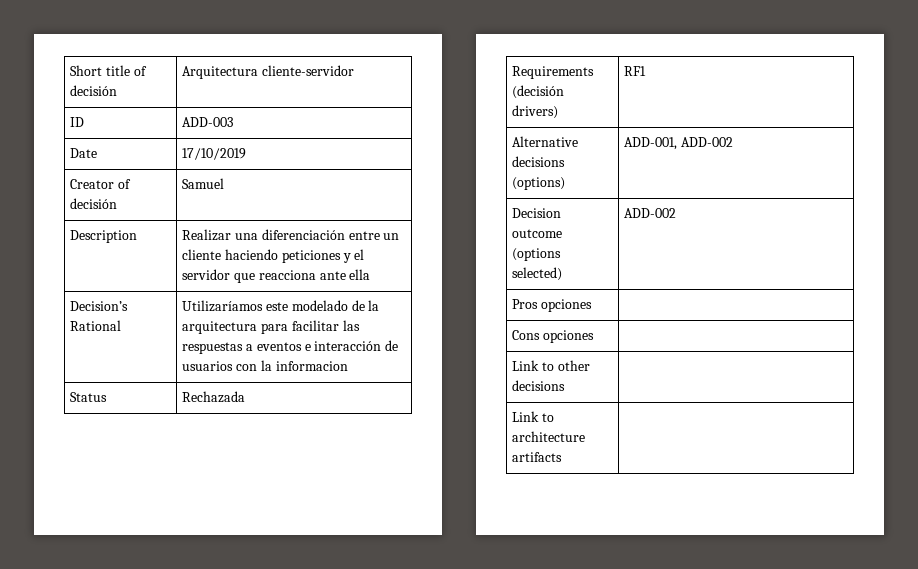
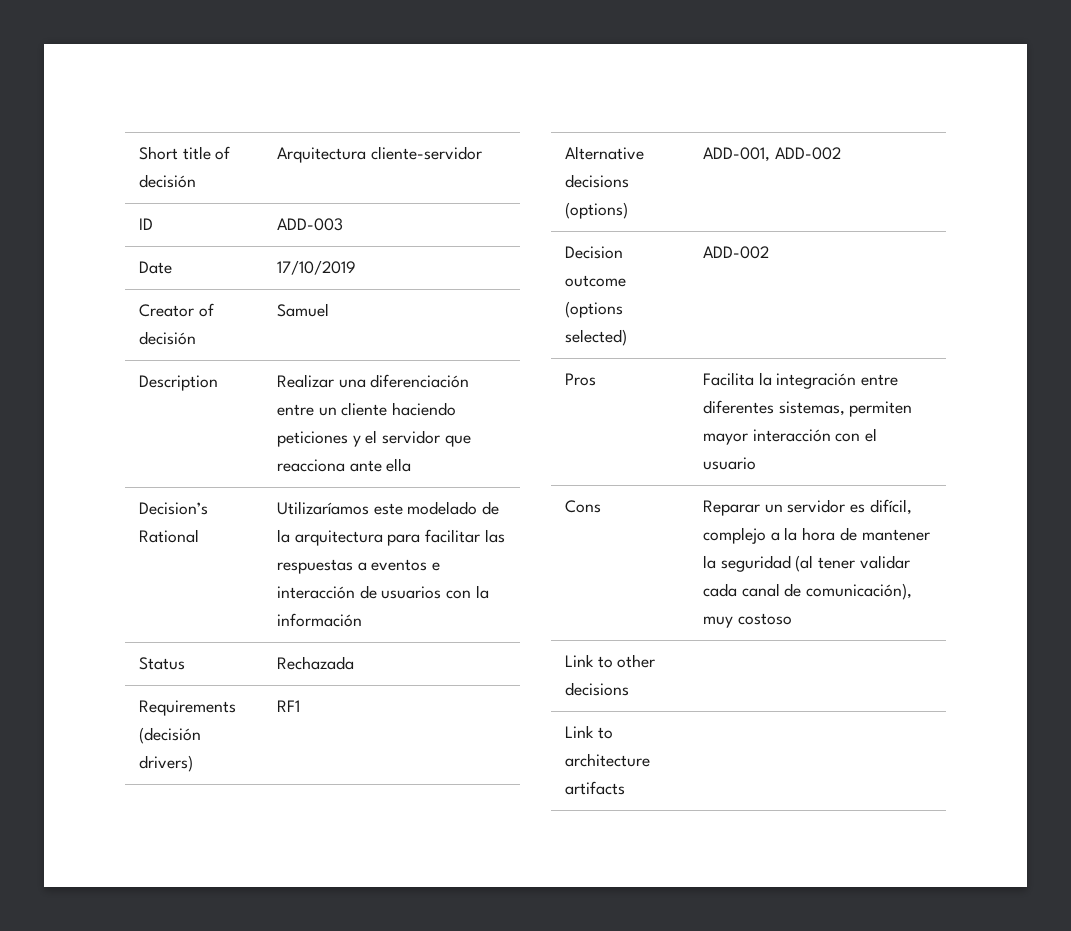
- Decision’s Rational | Utilizaríamos este modelado de la arquitectura para facilitar las respuestas a eventos e interacción de usuarios con la informacion
+ Decision’s Rational | Utilizaríamos este modelado de la arquitectura para facilitar las respuestas a eventos e interacción de usuarios con la información
- Pros opciones |
- Cons opciones |
+ Pros | Facilita la integración entre diferentes sistemas, permiten mayor interacción con el usuario
+ Cons | Reparar un servidor es difícil, complejo a la hora de mantener la seguridad (al tener validar cada canal de comunicación), muy costoso

